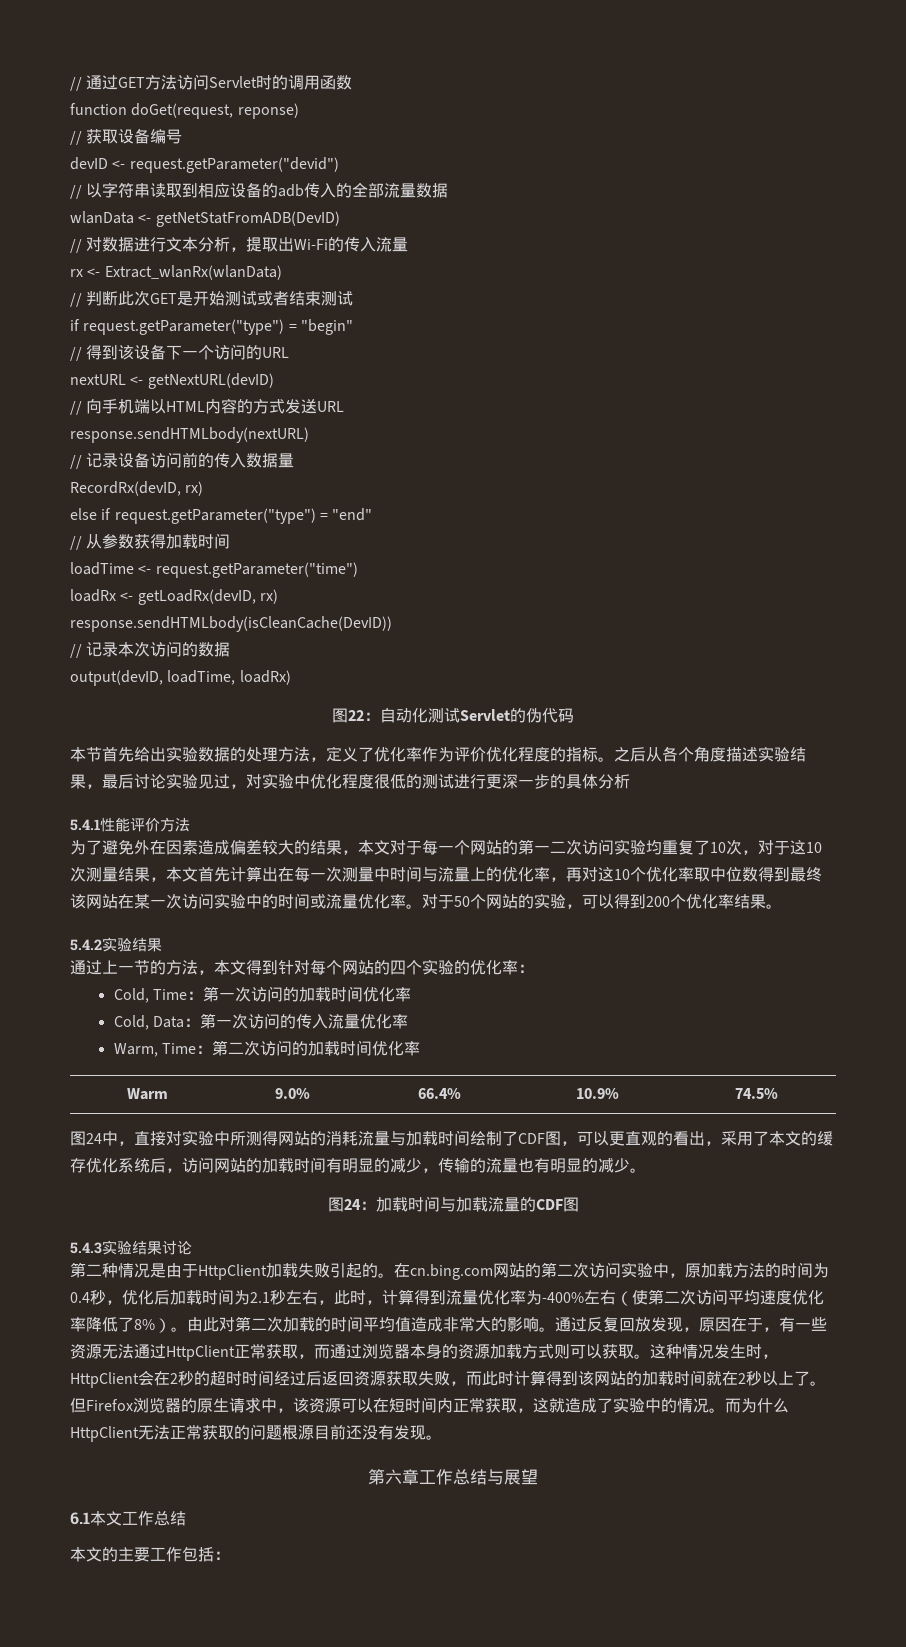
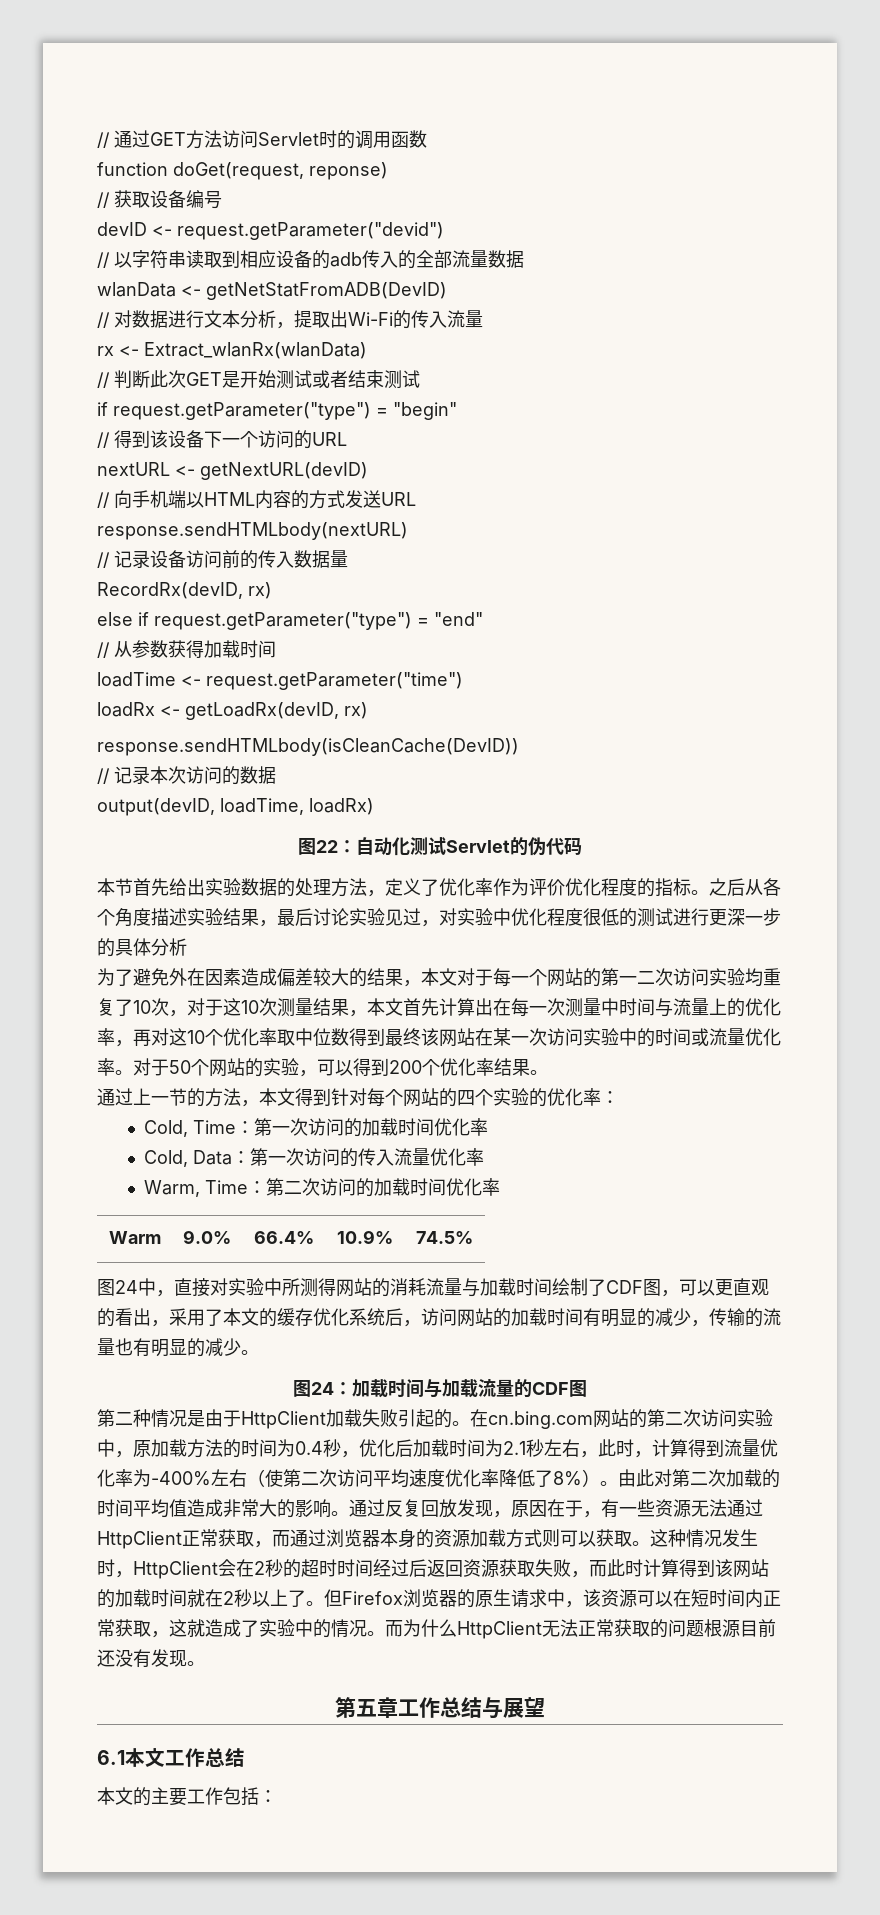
- 5.4.1性能评价方法
- 5.4.2实验结果
- 5.4.3实验结果讨论
- 第六章工作总结与展望
+ 第五章工作总结与展望

